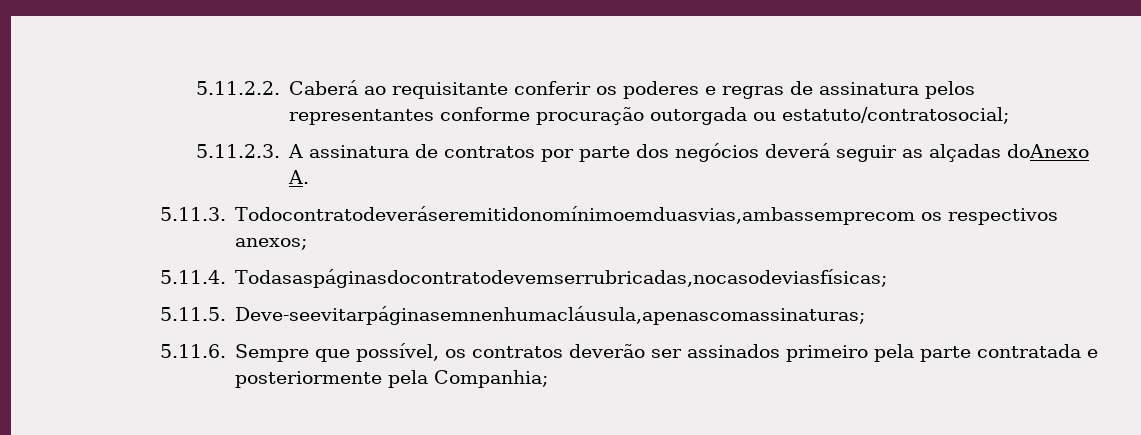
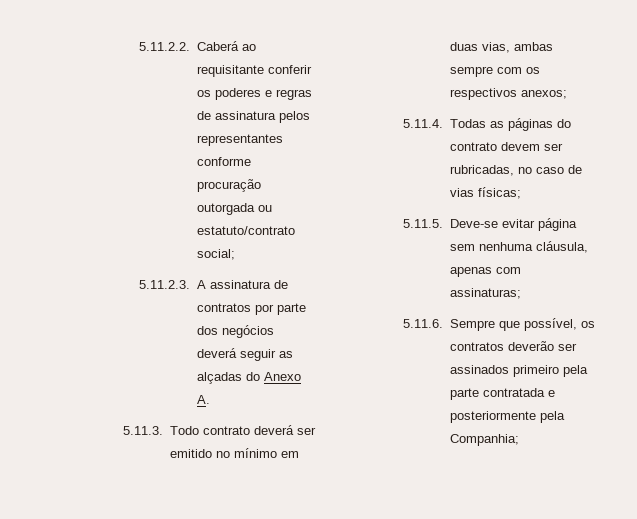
- 5.11.2.2. Caberá ao requisitante conferir os poderes e regras de assinatura pelos representantes conforme procuração outorgada ou estatuto/contratosocial;
+ 5.11.2.2. Caberá ao requisitante conferir os poderes e regras de assinatura pelos representantes conforme procuração outorgada ou estatuto/contrato social;
- 5.11.2.3. A assinatura de contratos por parte dos negócios deverá seguir as alçadas doAnexo A.
+ 5.11.2.3. A assinatura de contratos por parte dos negócios deverá seguir as alçadas do Anexo A.
- 5.11.3. Todocontratodeveráseremitidonomínimoemduasvias,ambassemprecom os respectivos anexos;
- 5.11.4. Todasaspáginasdocontratodevemserrubricadas,nocasodeviasfísicas;
- 5.11.5. Deve-seevitarpáginasemnenhumacláusula,apenascomassinaturas;
+ 5.11.3. Todo contrato deverá ser emitido no mínimo em duas vias, ambas sempre com os respectivos anexos;
+ 5.11.4. Todas as páginas do contrato devem ser rubricadas, no caso de vias físicas;
+ 5.11.5. Deve-se evitar página sem nenhuma cláusula, apenas com assinaturas;

